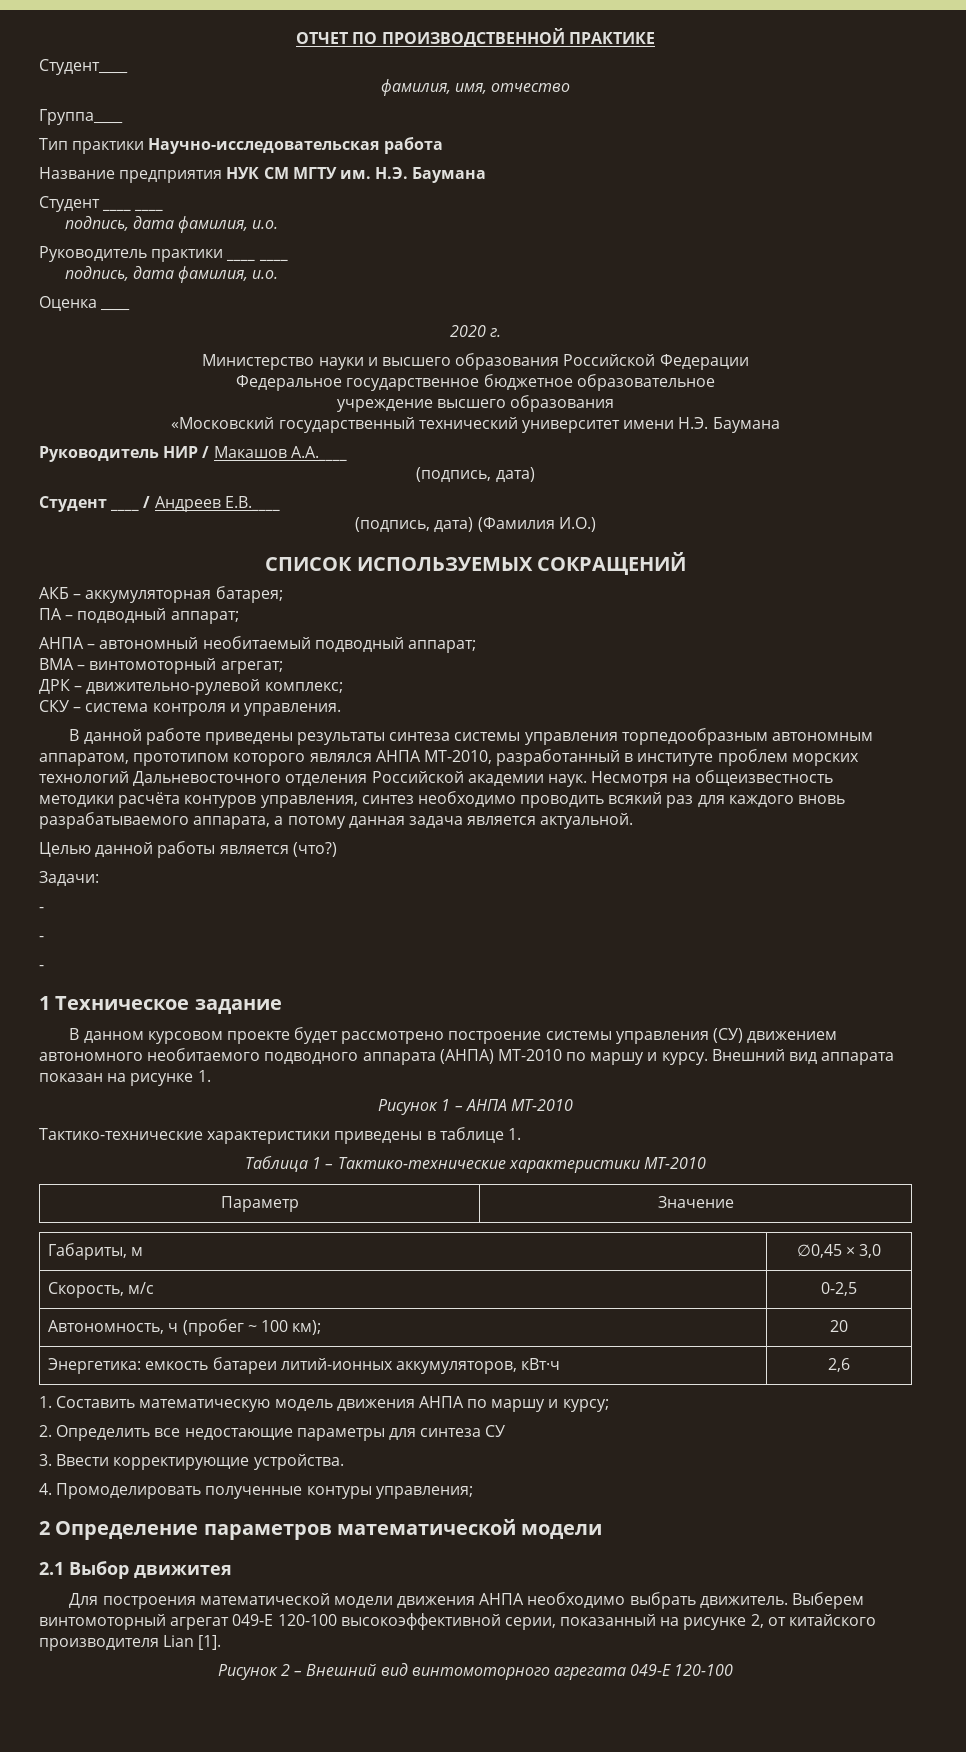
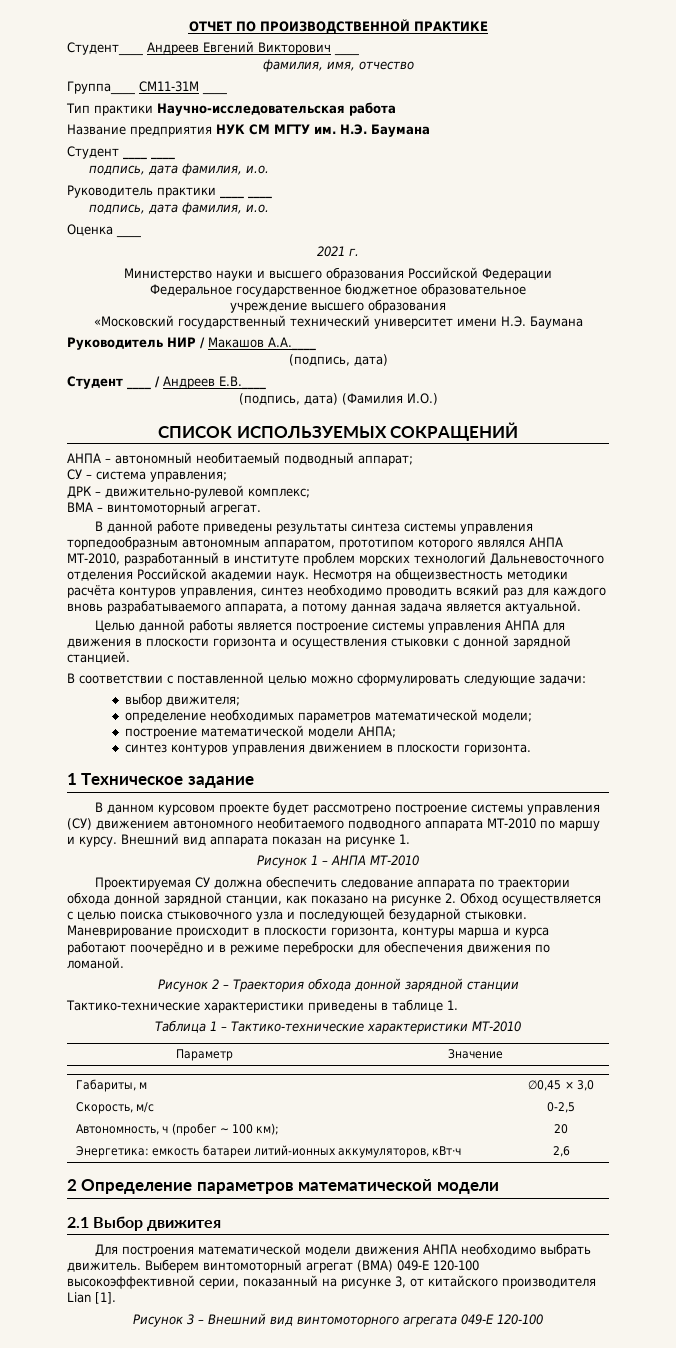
- Студент____
+ Студент____ Андреев Евгений Викторович ____
- Группа____
+ Группа____ СМ11-31М ____
- 2020 г.
+ 2021 г.
- АКБ – аккумуляторная батарея;
- ПА – подводный аппарат;
- ВМА – винтомоторный агрегат;
+ СУ – система управления;
- СКУ – система контроля и управления.
+ ВМА – винтомоторный агрегат.
- Целью данной работы является (что?)
- Задачи:
- -
- -
- -
+ Целью данной работы является построение системы управления АНПА для движения в плоскости горизонта и осуществления стыковки с донной зарядной станцией.
+ В соответствии с поставленной целью можно сформулировать следующие задачи:
+ выбор движителя;
+ определение необходимых параметров математической модели;
+ построение математической модели АНПА;
+ синтез контуров управления движением в плоскости горизонта.
- В данном курсовом проекте будет рассмотрено построение системы управления (СУ) движением автономного необитаемого подводного аппарата (АНПА) МТ-2010 по маршу и курсу.
+ В данном курсовом проекте будет рассмотрено построение системы управления (СУ) движением автономного необитаемого подводного аппарата МТ-2010 по маршу и курсу.
+ Проектируемая СУ должна обеспечить следование аппарата по траектории обхода донной зарядной станции, как показано на рисунке 2. Обход осуществляется с целью поиска стыковочного узла и последующей безударной стыковки. Маневрирование происходит в плоскости горизонта, контуры марша и курса работают поочерёдно и в режиме переброски для обеспечения движения по ломаной.
+ Рисунок 2 – Траектория обхода донной зарядной станции
- 1. Составить математическую модель движения АНПА по маршу и курсу;
- 2. Определить все недостающие параметры для синтеза СУ
- 3. Ввести корректирующие устройства.
- 4. Промоделировать полученные контуры управления;
- Выберем винтомоторный агрегат 049-E 120-100 высокоэффективной серии, показанный на рисунке 2, от китайского производителя Lian [1].
+ Выберем винтомоторный агрегат (ВМА) 049-E 120-100 высокоэффективной серии, показанный на рисунке 3, от китайского производителя Lian [1].
- Рисунок 2 – Внешний вид винтомоторного агрегата 049-E 120-100
+ Рисунок 3 – Внешний вид винтомоторного агрегата 049-E 120-100

